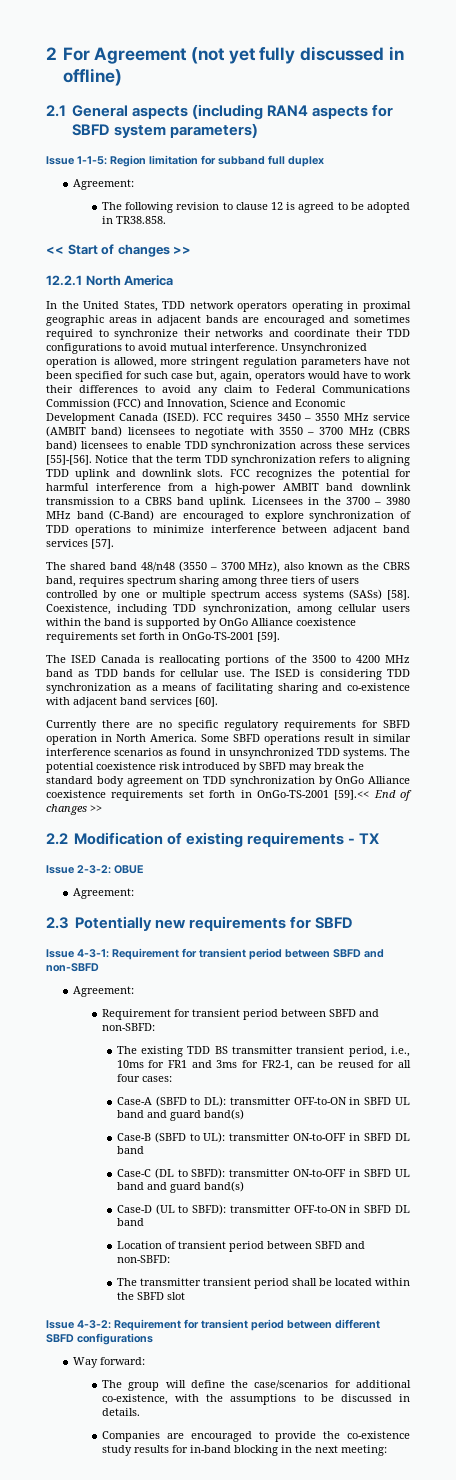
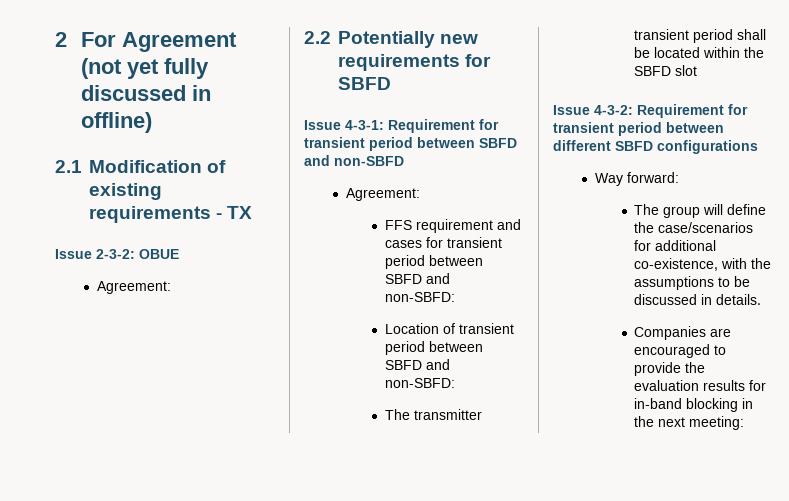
- 2.1 General aspects (including RAN4 aspects for SBFD system parameters)
- Issue 1-1-5: Region limitation for subband full duplex
- Agreement:
- The following revision to clause 12 is agreed to be adopted in TR38.858.
- << Start of changes >>
- 12.2.1 North America
- In the United States, TDD network operators operating in proximal geographic areas in adjacent bands are encouraged and sometimes required to synchronize their networks and coordinate their TDD configurations to avoid mutual interference. Unsynchronized operation is allowed, more stringent regulation parameters have not been specified for such case but, again, operators would have to work their differences to avoid any claim to Federal Communications Commission (FCC) and Innovation, Science and Economic Development Canada (ISED). FCC requires 3450 – 3550 MHz service (AMBIT band) licensees to negotiate with 3550 – 3700 MHz (CBRS band) licensees to enable TDD synchronization across these services [55]-[56]. Notice that the term TDD synchronization refers to aligning TDD uplink and downlink slots. FCC recognizes the potential for harmful interference from a high-power AMBIT band downlink transmission to a CBRS band uplink. Licensees in the 3700 – 3980 MHz band (C-Band) are encouraged to explore synchronization of TDD operations to minimize interference between adjacent band services [57].
- The shared band 48/n48 (3550 – 3700 MHz), also known as the CBRS band, requires spectrum sharing among three tiers of users controlled by one or multiple spectrum access systems (SASs) [58]. Coexistence, including TDD synchronization, among cellular users within the band is supported by OnGo Alliance coexistence requirements set forth in OnGo-TS-2001 [59].
- The ISED Canada is reallocating portions of the 3500 to 4200 MHz band as TDD bands for cellular use. The ISED is considering TDD synchronization as a means of facilitating sharing and co-existence with adjacent band services [60].
- Currently there are no specific regulatory requirements for SBFD operation in North America. Some SBFD operations result in similar interference scenarios as found in unsynchronized TDD systems. The potential coexistence risk introduced by SBFD may break the standard body agreement on TDD synchronization by OnGo Alliance coexistence requirements set forth in OnGo-TS-2001 [59].<< End of changes >>
- 2.2 Modification of existing requirements - TX
+ 2.1 Modification of existing requirements - TX
- 2.3 Potentially new requirements for SBFD
+ 2.2 Potentially new requirements for SBFD
- Requirement for transient period between SBFD and non-SBFD:
+ FFS requirement and cases for transient period between SBFD and non-SBFD:
- The existing TDD BS transmitter transient period, i.e., 10ms for FR1 and 3ms for FR2-1, can be reused for all four cases:
- Case-A (SBFD to DL): transmitter OFF-to-ON in SBFD UL band and guard band(s)
- Case-B (SBFD to UL): transmitter ON-to-OFF in SBFD DL band
- Case-C (DL to SBFD): transmitter ON-to-OFF in SBFD UL band and guard band(s)
- Case-D (UL to SBFD): transmitter OFF-to-ON in SBFD DL band
- Companies are encouraged to provide the co-existence study results for in-band blocking in the next meeting:
+ Companies are encouraged to provide the evaluation results for in-band blocking in the next meeting:

